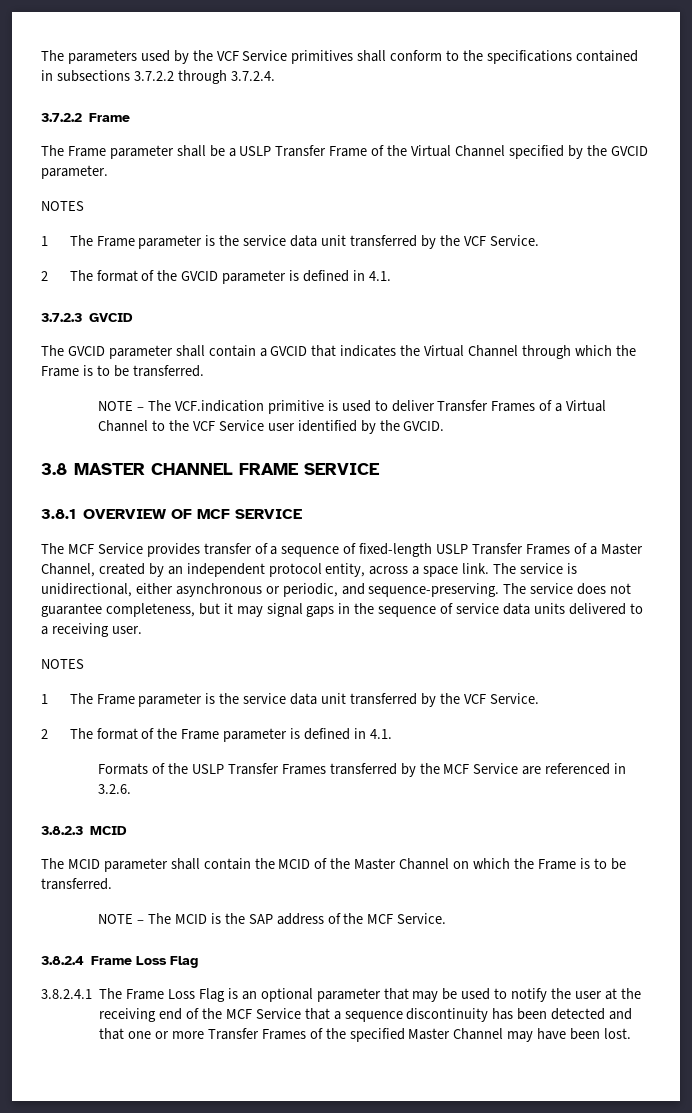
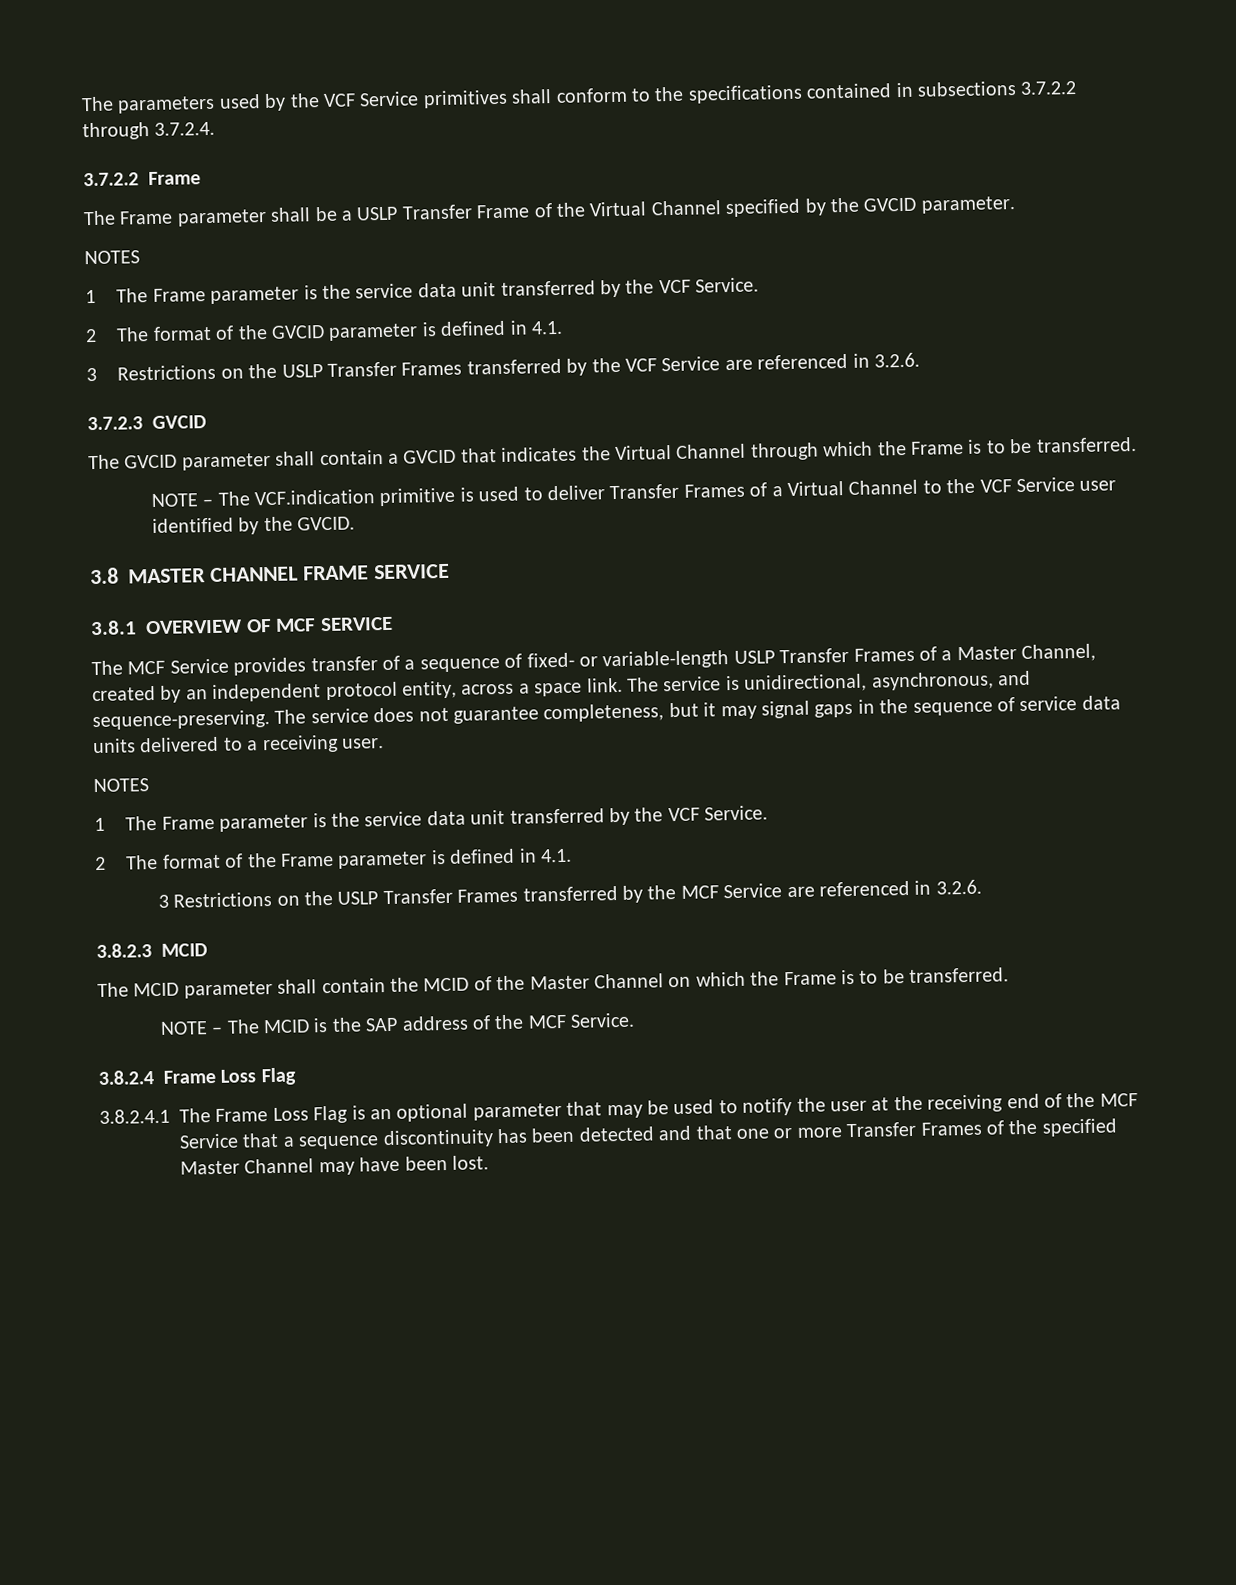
+ 3 Restrictions on the USLP Transfer Frames transferred by the VCF Service are referenced in 3.2.6.
- The MCF Service provides transfer of a sequence of fixed-length USLP Transfer Frames of a Master Channel, created by an independent protocol entity, across a space link.
+ The MCF Service provides transfer of a sequence of fixed- or variable-length USLP Transfer Frames of a Master Channel, created by an independent protocol entity, across a space link.
- The service is unidirectional, either asynchronous or periodic, and sequence-preserving.
+ The service is unidirectional, asynchronous, and sequence-preserving.
- Formats of the USLP Transfer Frames transferred by the MCF Service are referenced in 3.2.6.
+ 3 Restrictions on the USLP Transfer Frames transferred by the MCF Service are referenced in 3.2.6.

